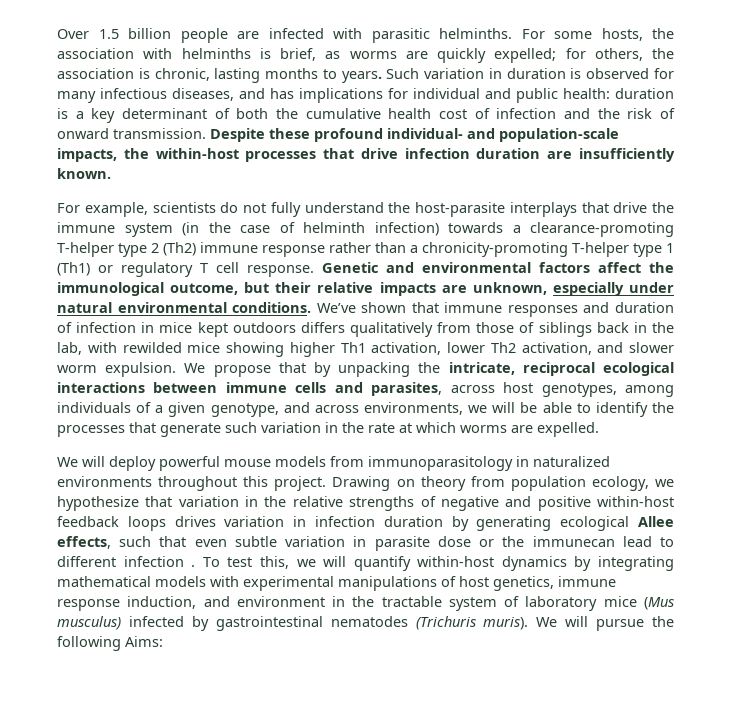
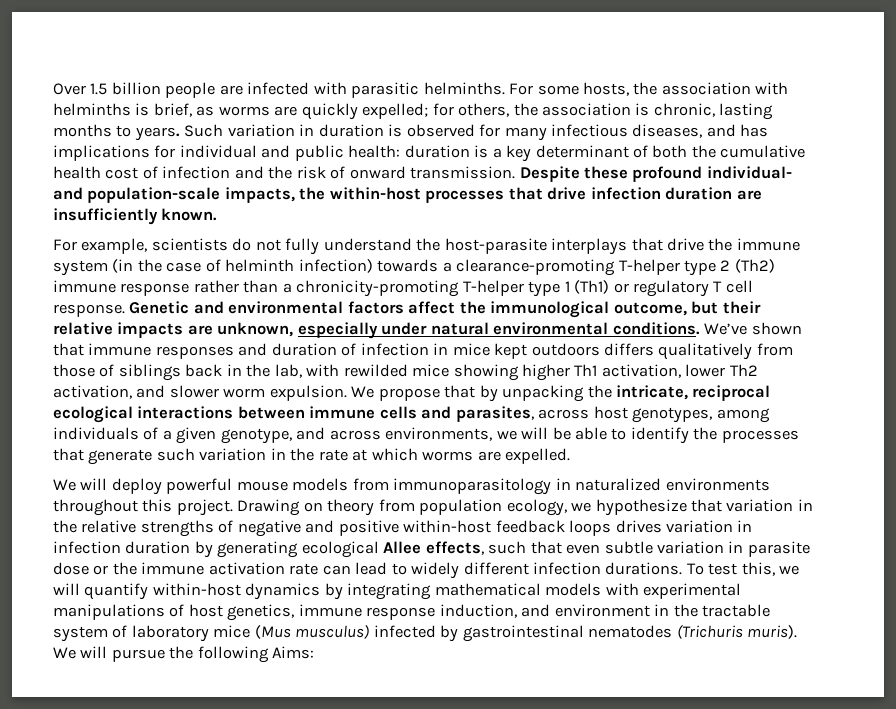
- Drawing on theory from population ecology, we hypothesize that variation in the relative strengths of negative and positive within-host feedback loops drives variation in infection duration by generating ecological Allee effects, such that even subtle variation in parasite dose or the immunecan lead to different infection .
+ Drawing on theory from population ecology, we hypothesize that variation in the relative strengths of negative and positive within-host feedback loops drives variation in infection duration by generating ecological Allee effects, such that even subtle variation in parasite dose or the immune activation rate can lead to widely different infection durations.

